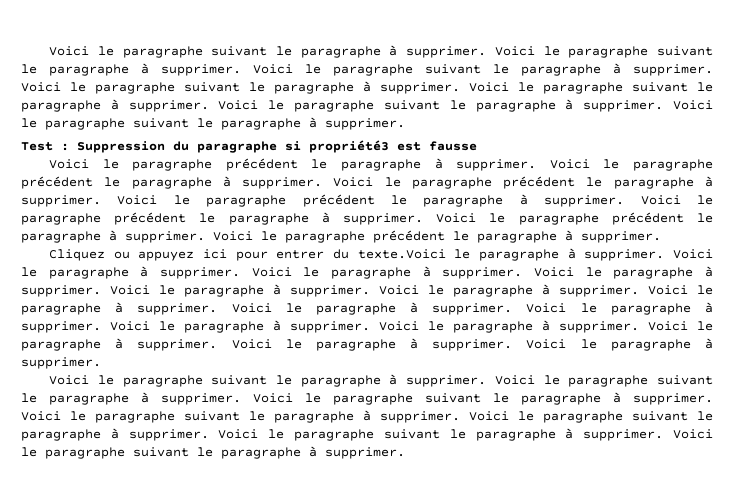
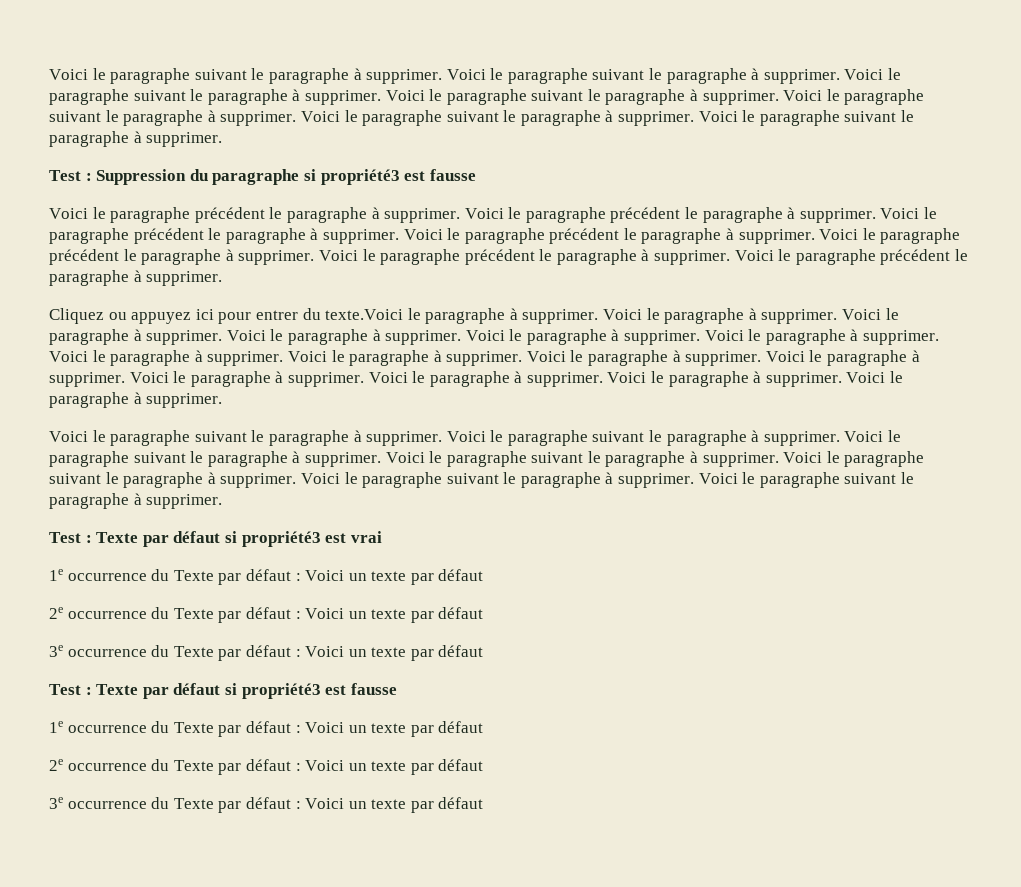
+ Test : Texte par défaut si propriété3 est vrai
+ 1e occurrence du Texte par défaut : Voici un texte par défaut
+ 2e occurrence du Texte par défaut : Voici un texte par défaut
+ 3e occurrence du Texte par défaut : Voici un texte par défaut
+ Test : Texte par défaut si propriété3 est fausse
+ 1e occurrence du Texte par défaut : Voici un texte par défaut
+ 2e occurrence du Texte par défaut : Voici un texte par défaut
+ 3e occurrence du Texte par défaut : Voici un texte par défaut

